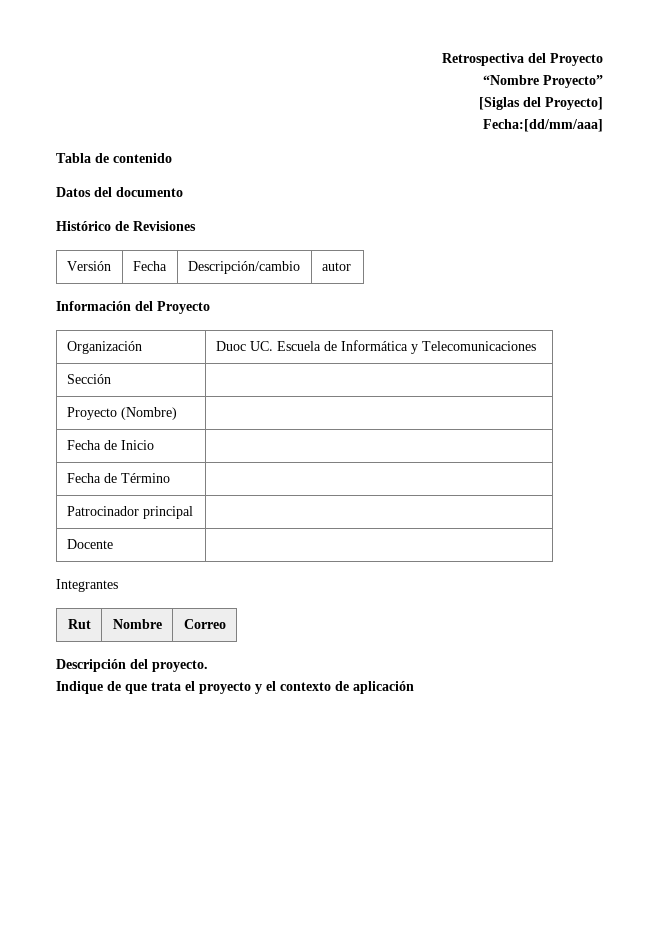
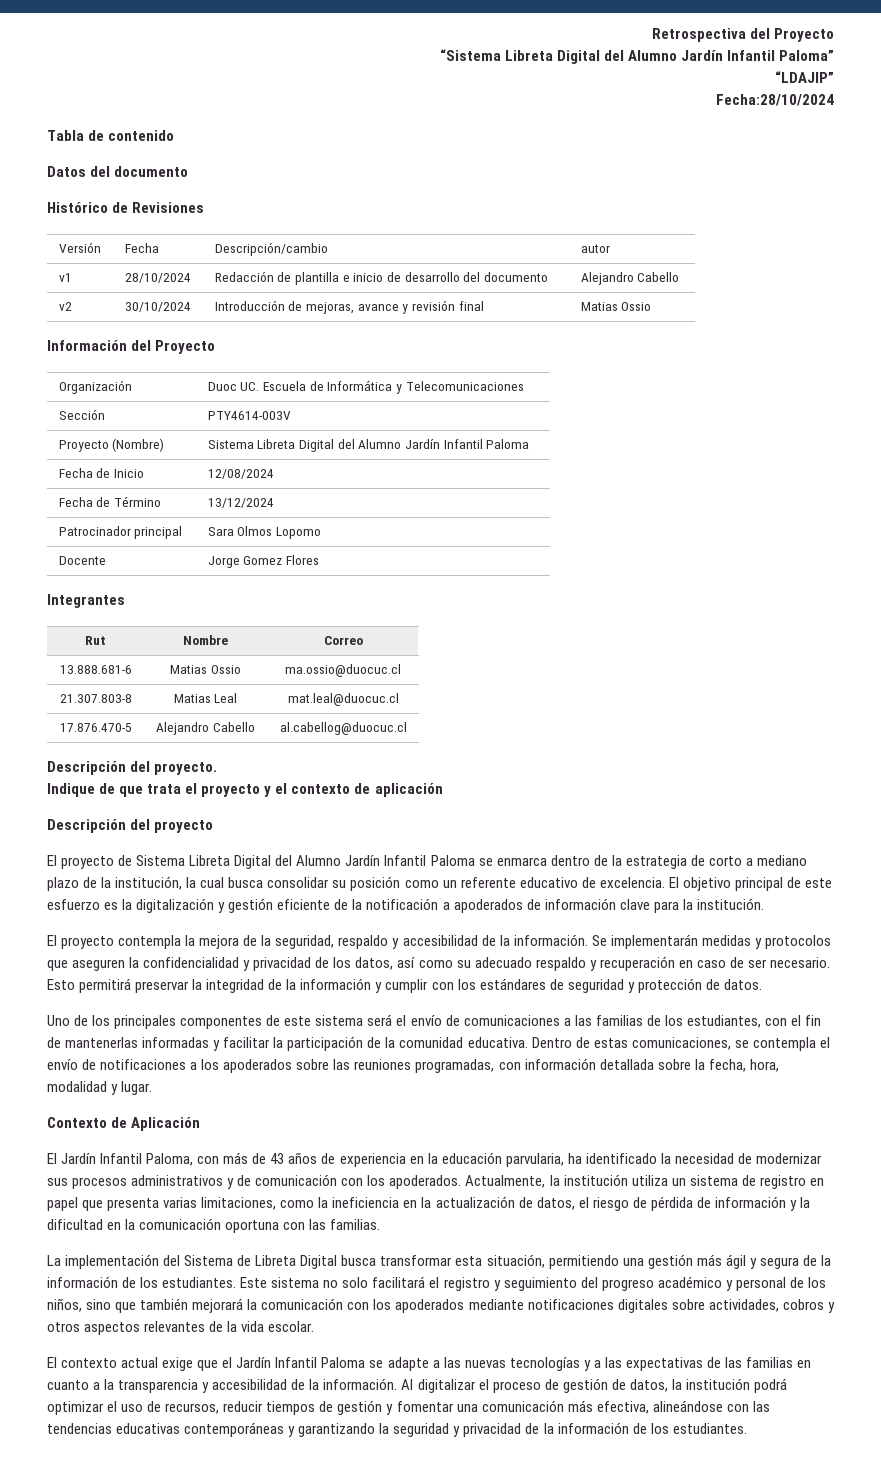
- “Nombre Proyecto”
- [Siglas del Proyecto]
- Fecha:[dd/mm/aaa]
+ “Sistema Libreta Digital del Alumno Jardín Infantil Paloma”
+ “LDAJIP”
+ Fecha:28/10/2024
+ v1 | 28/10/2024 | Redacción de plantilla e inicio de desarrollo del documento | Alejandro Cabello
+ v2 | 30/10/2024 | Introducción de mejoras, avance y revisión final | Matias Ossio
- Sección |
+ Sección | PTY4614-003V
- Proyecto (Nombre) |
+ Proyecto (Nombre) | Sistema Libreta Digital del Alumno Jardín Infantil Paloma
- Fecha de Inicio |
+ Fecha de Inicio | 12/08/2024
- Fecha de Término |
+ Fecha de Término | 13/12/2024
- Patrocinador principal |
- Docente |
+ Patrocinador principal | Sara Olmos Lopomo
+ Docente | Jorge Gomez Flores
  Integrantes
  Rut | Nombre | Correo
+ 13.888.681-6 | Matias Ossio | ma.ossio@duocuc.cl
+ 21.307.803-8 | Matias Leal | mat.leal@duocuc.cl
+ 17.876.470-5 | Alejandro Cabello | al.cabellog@duocuc.cl
+ Descripción del proyecto
+ El proyecto de Sistema Libreta Digital del Alumno Jardín Infantil Paloma se enmarca dentro de la estrategia de corto a mediano plazo de la institución, la cual busca consolidar su posición como un referente educativo de excelencia. El objetivo principal de este esfuerzo es la digitalización y gestión eficiente de la notificación a apoderados de información clave para la institución.
+ El proyecto contempla la mejora de la seguridad, respaldo y accesibilidad de la información. Se implementarán medidas y protocolos que aseguren la confidencialidad y privacidad de los datos, así como su adecuado respaldo y recuperación en caso de ser necesario. Esto permitirá preservar la integridad de la información y cumplir con los estándares de seguridad y protección de datos.
+ Uno de los principales componentes de este sistema será el envío de comunicaciones a las familias de los estudiantes, con el fin de mantenerlas informadas y facilitar la participación de la comunidad educativa. Dentro de estas comunicaciones, se contempla el envío de notificaciones a los apoderados sobre las reuniones programadas, con información detallada sobre la fecha, hora, modalidad y lugar.
+ Contexto de Aplicación
+ El Jardín Infantil Paloma, con más de 43 años de experiencia en la educación parvularia, ha identificado la necesidad de modernizar sus procesos administrativos y de comunicación con los apoderados. Actualmente, la institución utiliza un sistema de registro en papel que presenta varias limitaciones, como la ineficiencia en la actualización de datos, el riesgo de pérdida de información y la dificultad en la comunicación oportuna con las familias.
+ La implementación del Sistema de Libreta Digital busca transformar esta situación, permitiendo una gestión más ágil y segura de la información de los estudiantes. Este sistema no solo facilitará el registro y seguimiento del progreso académico y personal de los niños, sino que también mejorará la comunicación con los apoderados mediante notificaciones digitales sobre actividades, cobros y otros aspectos relevantes de la vida escolar.
+ El contexto actual exige que el Jardín Infantil Paloma se adapte a las nuevas tecnologías y a las expectativas de las familias en cuanto a la transparencia y accesibilidad de la información. Al digitalizar el proceso de gestión de datos, la institución podrá optimizar el uso de recursos, reducir tiempos de gestión y fomentar una comunicación más efectiva, alineándose con las tendencias educativas contemporáneas y garantizando la seguridad y privacidad de la información de los estudiantes.

